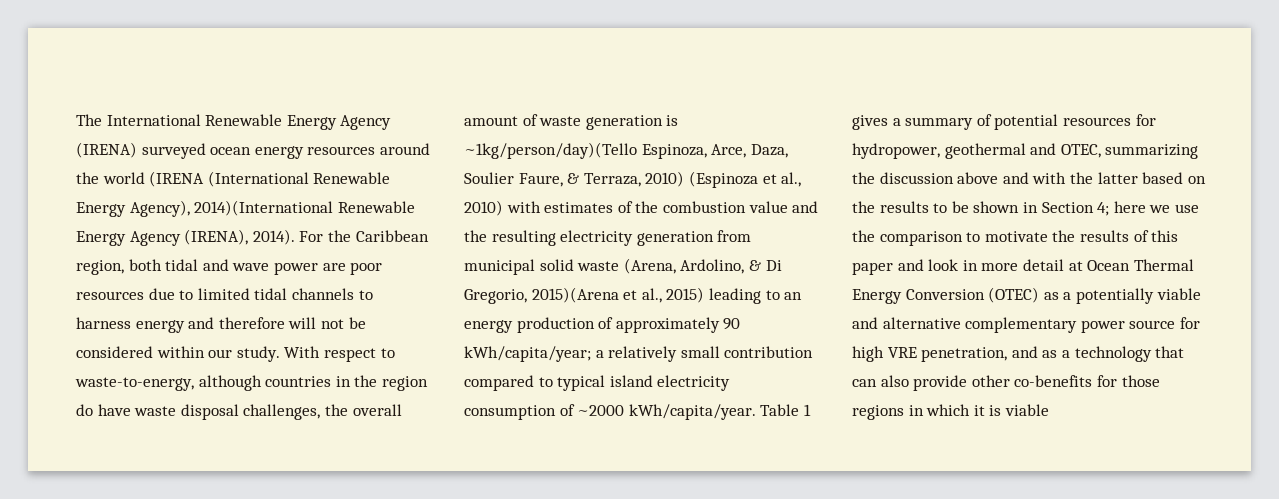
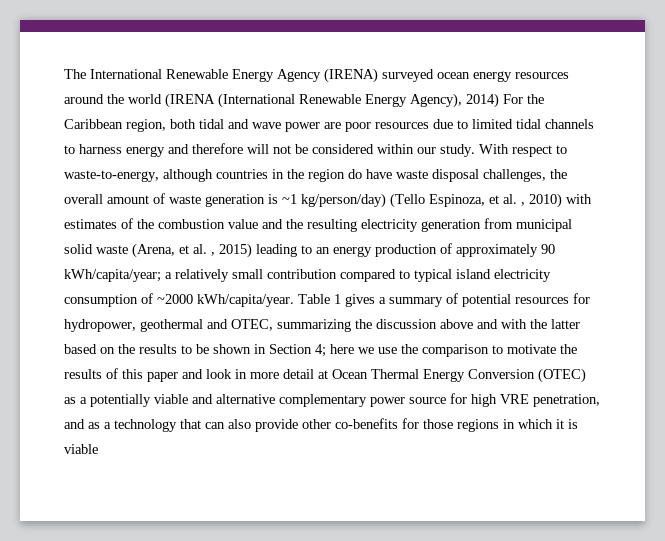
- The International Renewable Energy Agency (IRENA) surveyed ocean energy resources around the world (IRENA (International Renewable Energy Agency), 2014)(International Renewable Energy Agency (IRENA), 2014). For the Caribbean region, both tidal and wave power are poor resources due to limited tidal channels to harness energy and therefore will not be considered within our study.
+ The International Renewable Energy Agency (IRENA) surveyed ocean energy resources around the world (IRENA (International Renewable Energy Agency), 2014) For the Caribbean region, both tidal and wave power are poor resources due to limited tidal channels to harness energy and therefore will not be considered within our study.
- With respect to waste-to-energy, although countries in the region do have waste disposal challenges, the overall amount of waste generation is ~1kg/person/day)(Tello Espinoza, Arce, Daza, Soulier Faure, & Terraza, 2010) (Espinoza et al., 2010) with estimates of the combustion value and the resulting electricity generation from municipal solid waste (Arena, Ardolino, & Di Gregorio, 2015)(Arena et al., 2015) leading to an energy production of approximately 90 kWh/capita/year;
+ With respect to waste-to-energy, although countries in the region do have waste disposal challenges, the overall amount of waste generation is ~1 kg/person/day) (Tello Espinoza, et al. , 2010) with estimates of the combustion value and the resulting electricity generation from municipal solid waste (Arena, et al. , 2015) leading to an energy production of approximately 90 kWh/capita/year;

